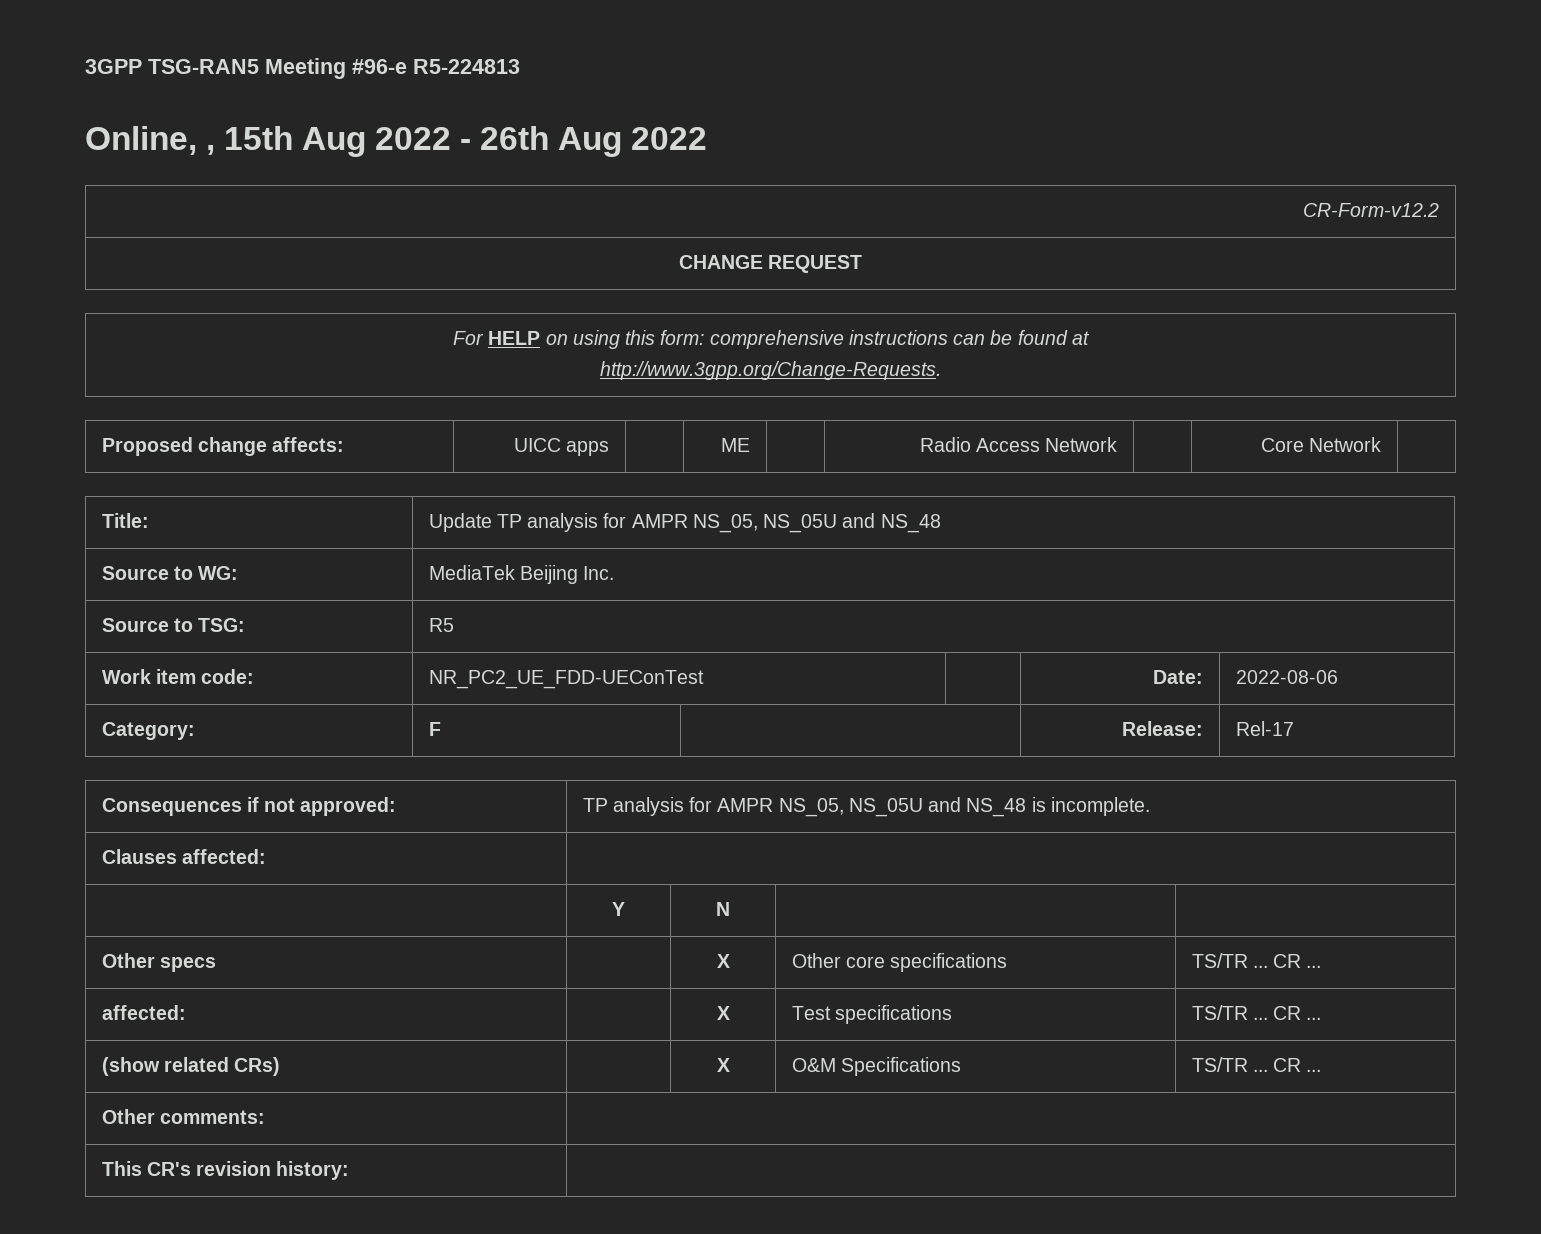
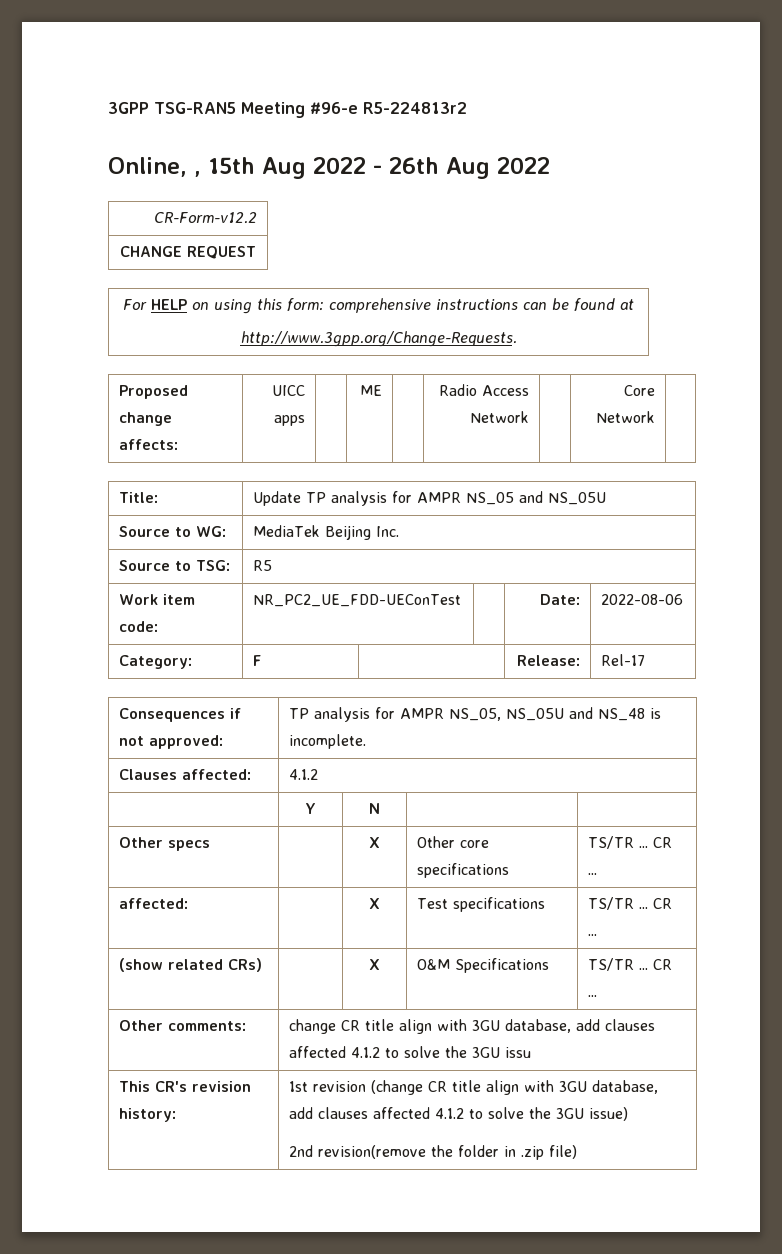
- 3GPP TSG-RAN5 Meeting #96-e R5-224813
+ 3GPP TSG-RAN5 Meeting #96-e R5-224813r2
- Title: | Update TP analysis for AMPR NS_05, NS_05U and NS_48
+ Title: | Update TP analysis for AMPR NS_05 and NS_05U
- Clauses affected: |
+ Clauses affected: | 4.1.2
- Other comments: |
- This CR's revision history: |
+ Other comments: | change CR title align with 3GU database, add clauses affected 4.1.2 to solve the 3GU issu
+ This CR's revision history: | 1st revision (change CR title align with 3GU database, add clauses affected 4.1.2 to solve the 3GU issue)
+ 2nd revision(remove the folder in .zip file)

